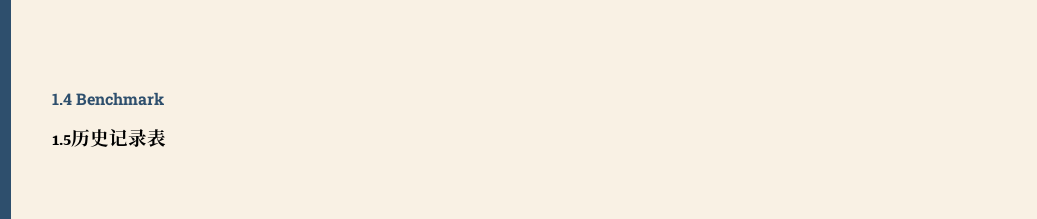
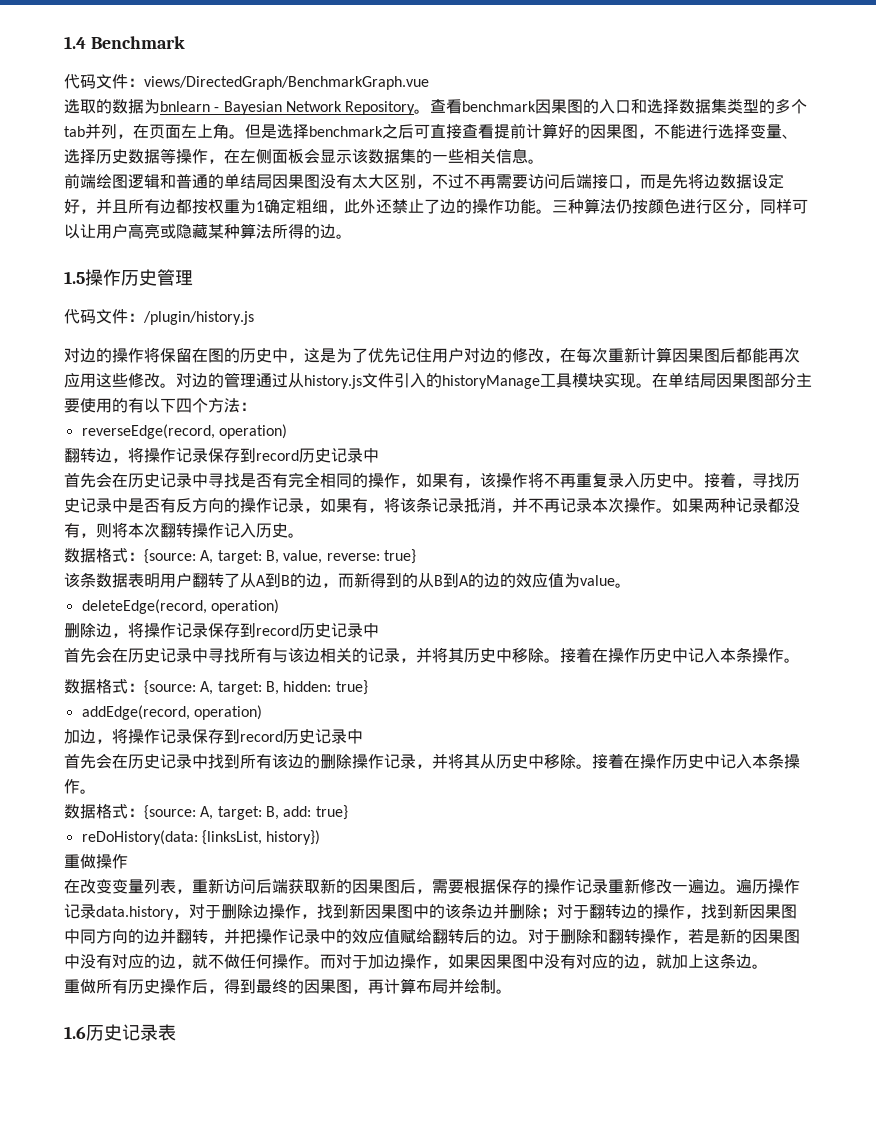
- 1.5历史记录表
+ 代码文件：views/DirectedGraph/BenchmarkGraph.vue
+ 选取的数据为bnlearn - Bayesian Network Repository。查看benchmark因果图的入口和选择数据集类型的多个tab并列，在页面左上角。但是选择benchmark之后可直接查看提前计算好的因果图，不能进行选择变量、选择历史数据等操作，在左侧面板会显示该数据集的一些相关信息。
+ 前端绘图逻辑和普通的单结局因果图没有太大区别，不过不再需要访问后端接口，而是先将边数据设定好，并且所有边都按权重为1确定粗细，此外还禁止了边的操作功能。三种算法仍按颜色进行区分，同样可以让用户高亮或隐藏某种算法所得的边。
+ 1.5操作历史管理
+ 代码文件：/plugin/history.js
+ 对边的操作将保留在图的历史中，这是为了优先记住用户对边的修改，在每次重新计算因果图后都能再次应用这些修改。对边的管理通过从history.js文件引入的historyManage工具模块实现。在单结局因果图部分主要使用的有以下四个方法：
+ reverseEdge(record, operation)
+ 翻转边，将操作记录保存到record历史记录中
+ 首先会在历史记录中寻找是否有完全相同的操作，如果有，该操作将不再重复录入历史中。接着，寻找历史记录中是否有反方向的操作记录，如果有，将该条记录抵消，并不再记录本次操作。如果两种记录都没有，则将本次翻转操作记入历史。
+ 数据格式：{source: A, target: B, value, reverse: true}
+ 该条数据表明用户翻转了从A到B的边，而新得到的从B到A的边的效应值为value。
+ deleteEdge(record, operation)
+ 删除边，将操作记录保存到record历史记录中
+ 首先会在历史记录中寻找所有与该边相关的记录，并将其历史中移除。接着在操作历史中记入本条操作。
+ 数据格式：{source: A, target: B, hidden: true}
+ addEdge(record, operation)
+ 加边，将操作记录保存到record历史记录中
+ 首先会在历史记录中找到所有该边的删除操作记录，并将其从历史中移除。接着在操作历史中记入本条操作。
+ 数据格式：{source: A, target: B, add: true}
+ reDoHistory(data: {linksList, history})
+ 重做操作
+ 在改变变量列表，重新访问后端获取新的因果图后，需要根据保存的操作记录重新修改一遍边。遍历操作记录data.history，对于删除边操作，找到新因果图中的该条边并删除；对于翻转边的操作，找到新因果图中同方向的边并翻转，并把操作记录中的效应值赋给翻转后的边。对于删除和翻转操作，若是新的因果图中没有对应的边，就不做任何操作。而对于加边操作，如果因果图中没有对应的边，就加上这条边。
+ 重做所有历史操作后，得到最终的因果图，再计算布局并绘制。
+ 1.6历史记录表

